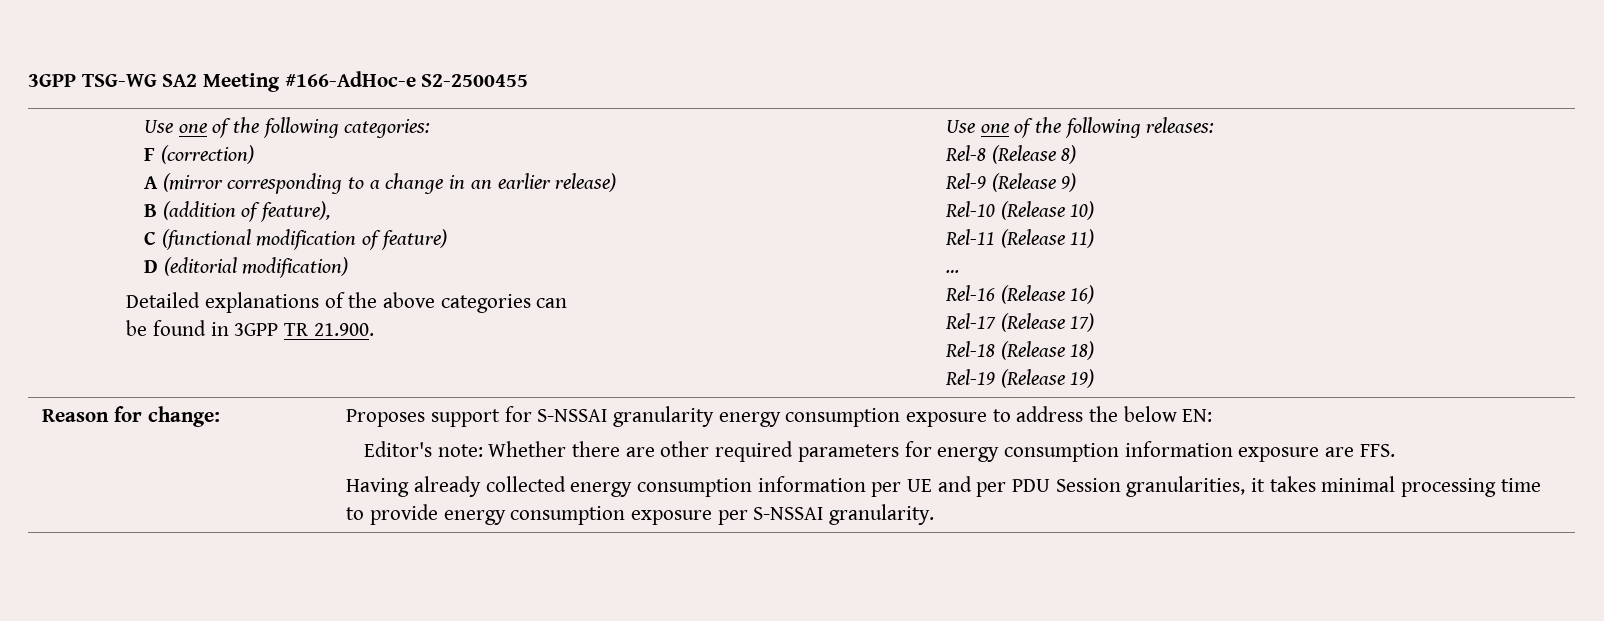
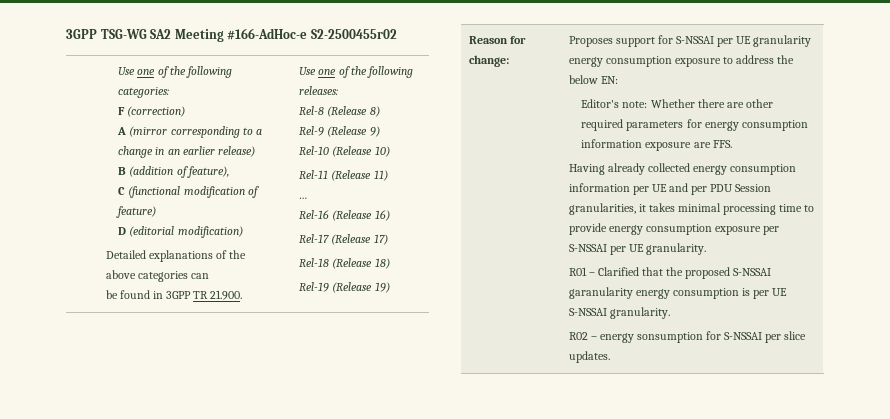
- 3GPP TSG-WG SA2 Meeting #166-AdHoc-e S2-2500455
+ 3GPP TSG-WG SA2 Meeting #166-AdHoc-e S2-2500455r02
- Proposes support for S-NSSAI granularity energy consumption exposure to address the below EN:
+ Proposes support for S-NSSAI per UE granularity energy consumption exposure to address the below EN:
- Having already collected energy consumption information per UE and per PDU Session granularities, it takes minimal processing time to provide energy consumption exposure per S-NSSAI granularity.
+ Having already collected energy consumption information per UE and per PDU Session granularities, it takes minimal processing time to provide energy consumption exposure per S-NSSAI per UE granularity.
+ R01 – Clarified that the proposed S-NSSAI garanularity energy consumption is per UE S-NSSAI granularity.
+ R02 – energy sonsumption for S-NSSAI per slice updates.

